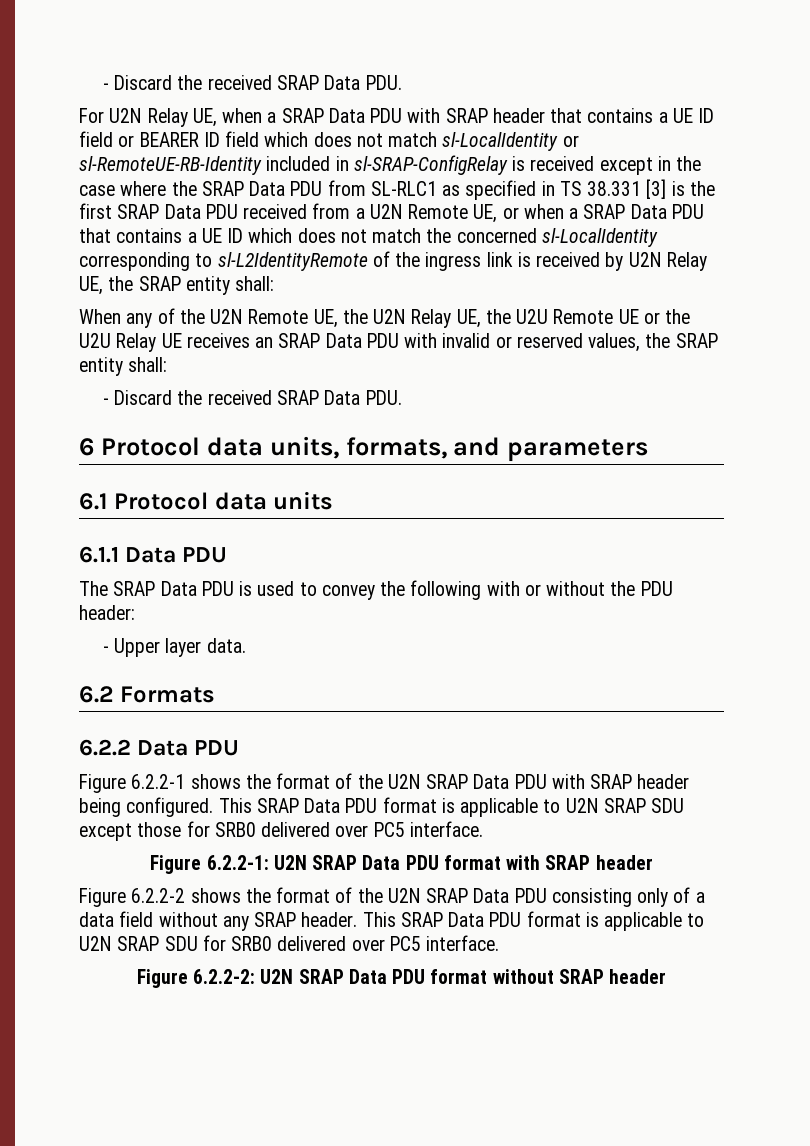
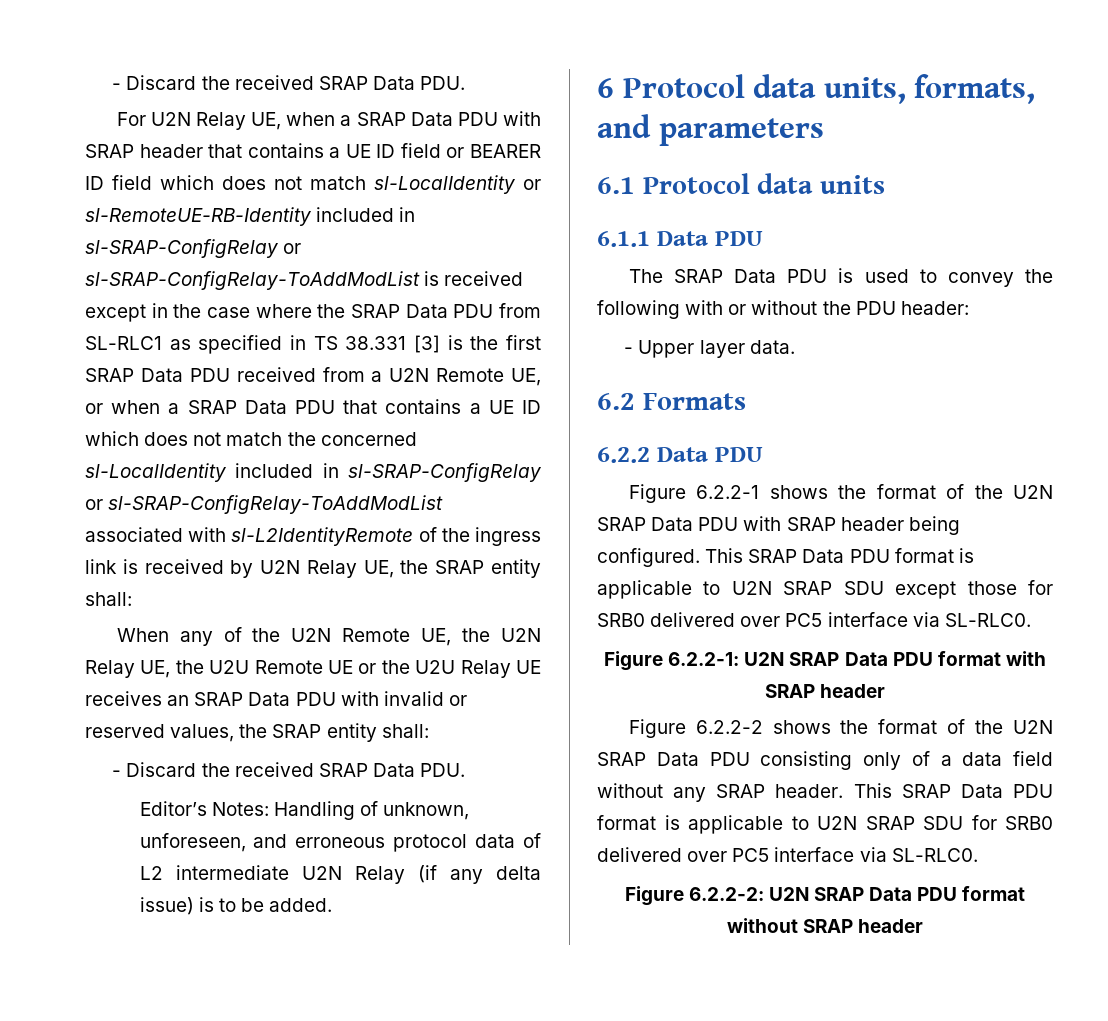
- For U2N Relay UE, when a SRAP Data PDU with SRAP header that contains a UE ID field or BEARER ID field which does not match sl-LocalIdentity or sl-RemoteUE-RB-Identity included in sl-SRAP-ConfigRelay is received except in the case where the SRAP Data PDU from SL-RLC1 as specified in TS 38.331 [3] is the first SRAP Data PDU received from a U2N Remote UE, or when a SRAP Data PDU that contains a UE ID which does not match the concerned sl-LocalIdentity corresponding to sl-L2IdentityRemote of the ingress link is received by U2N Relay UE, the SRAP entity shall:
+ For U2N Relay UE, when a SRAP Data PDU with SRAP header that contains a UE ID field or BEARER ID field which does not match sl-LocalIdentity or sl-RemoteUE-RB-Identity included in sl-SRAP-ConfigRelay or sl-SRAP-ConfigRelay-ToAddModList is received except in the case where the SRAP Data PDU from SL-RLC1 as specified in TS 38.331 [3] is the first SRAP Data PDU received from a U2N Remote UE, or when a SRAP Data PDU that contains a UE ID which does not match the concerned sl-LocalIdentity included in sl-SRAP-ConfigRelay or sl-SRAP-ConfigRelay-ToAddModList associated with sl-L2IdentityRemote of the ingress link is received by U2N Relay UE, the SRAP entity shall:
+ Editor’s Notes: Handling of unknown, unforeseen, and erroneous protocol data of L2 intermediate U2N Relay (if any delta issue) is to be added.
- This SRAP Data PDU format is applicable to U2N SRAP SDU except those for SRB0 delivered over PC5 interface.
+ This SRAP Data PDU format is applicable to U2N SRAP SDU except those for SRB0 delivered over PC5 interface via SL-RLC0.
- This SRAP Data PDU format is applicable to U2N SRAP SDU for SRB0 delivered over PC5 interface.
+ This SRAP Data PDU format is applicable to U2N SRAP SDU for SRB0 delivered over PC5 interface via SL-RLC0.

